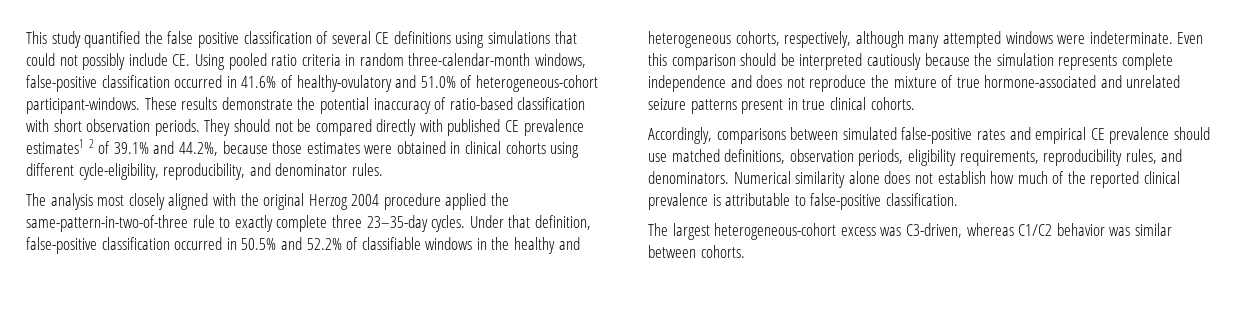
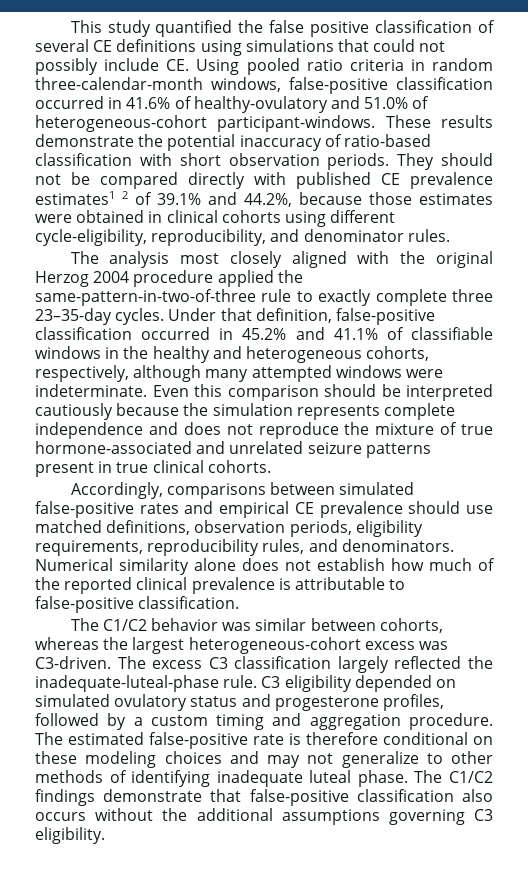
- Under that definition, false-positive classification occurred in 50.5% and 52.2% of classifiable windows in the healthy and heterogeneous cohorts, respectively, although many attempted windows were indeterminate.
+ Under that definition, false-positive classification occurred in 45.2% and 41.1% of classifiable windows in the healthy and heterogeneous cohorts, respectively, although many attempted windows were indeterminate.
- The largest heterogeneous-cohort excess was C3-driven, whereas C1/C2 behavior was similar between cohorts.
+ The C1/C2 behavior was similar between cohorts, whereas the largest heterogeneous-cohort excess was C3-driven. The excess C3 classification largely reflected the inadequate-luteal-phase rule. C3 eligibility depended on simulated ovulatory status and progesterone profiles, followed by a custom timing and aggregation procedure. The estimated false-positive rate is therefore conditional on these modeling choices and may not generalize to other methods of identifying inadequate luteal phase. The C1/C2 findings demonstrate that false-positive classification also occurs without the additional assumptions governing C3 eligibility.

